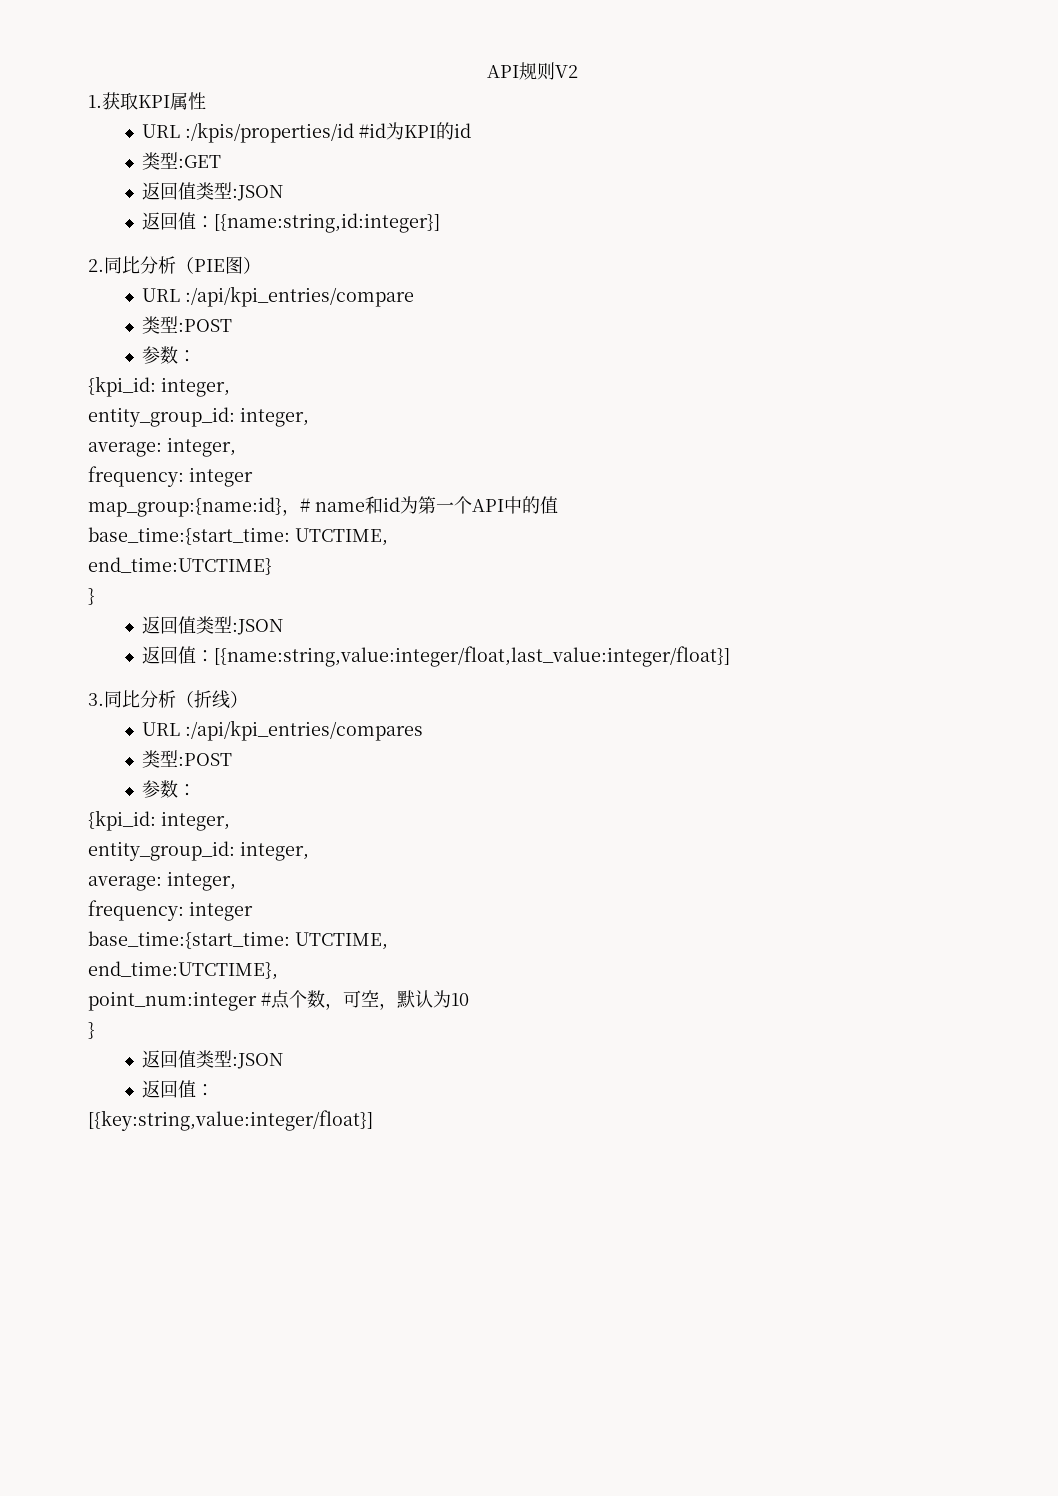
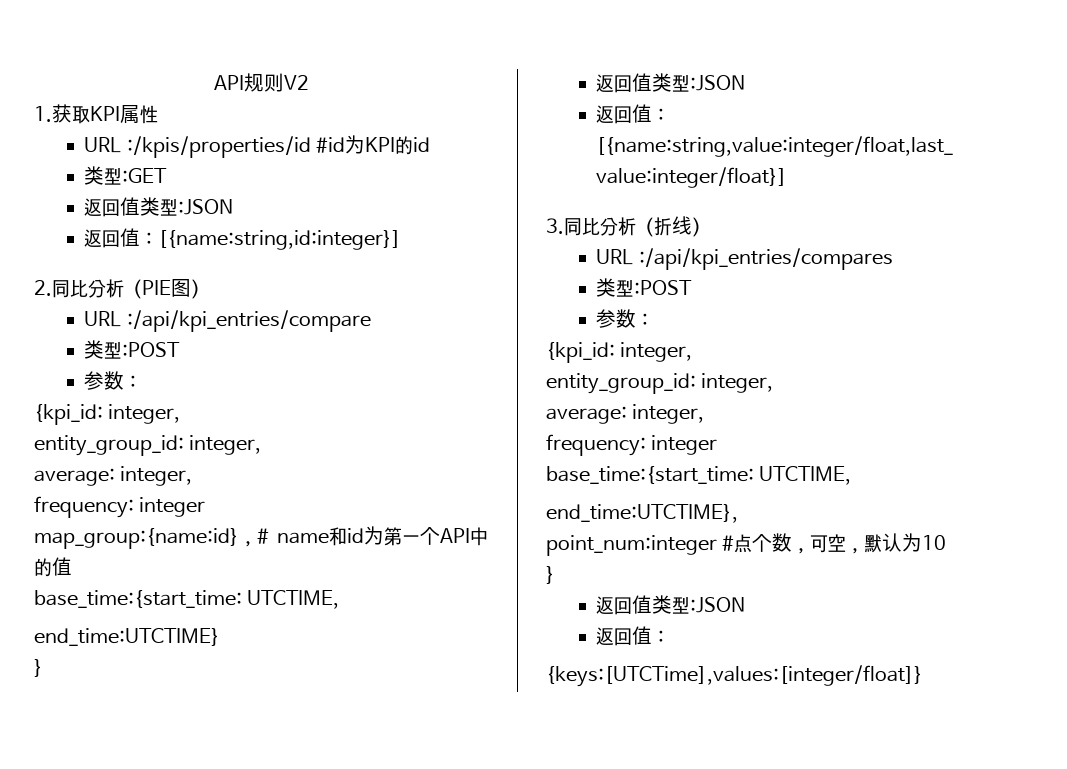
- [{key:string,value:integer/float}]
+ {keys:[UTCTime],values:[integer/float]}

